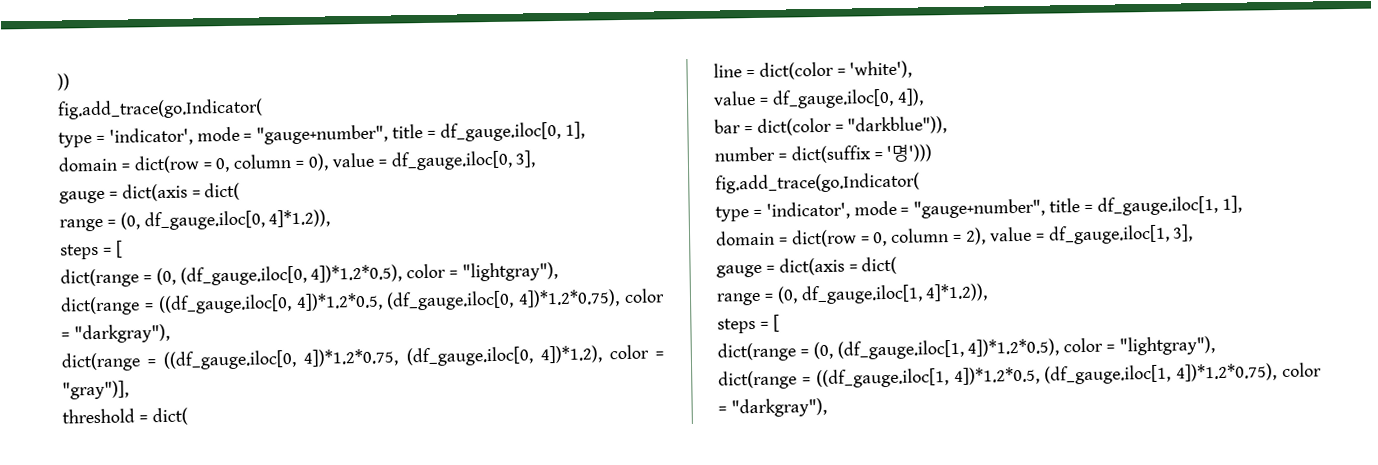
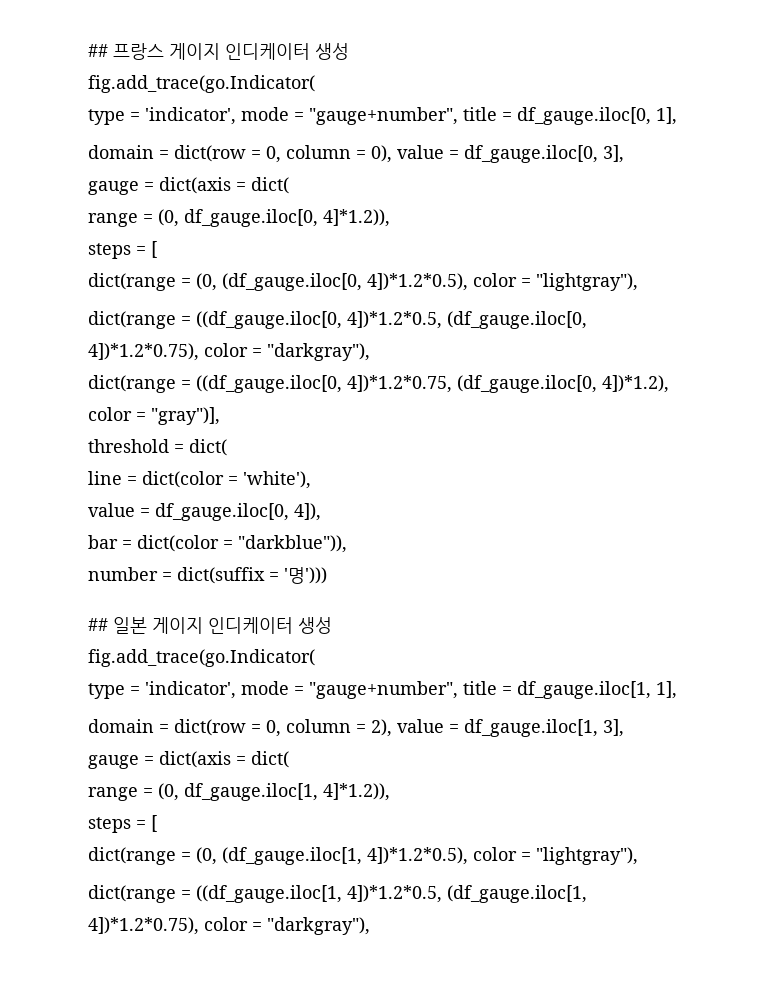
- ))
+ ## 프랑스 게이지 인디케이터 생성
+ ## 일본 게이지 인디케이터 생성

